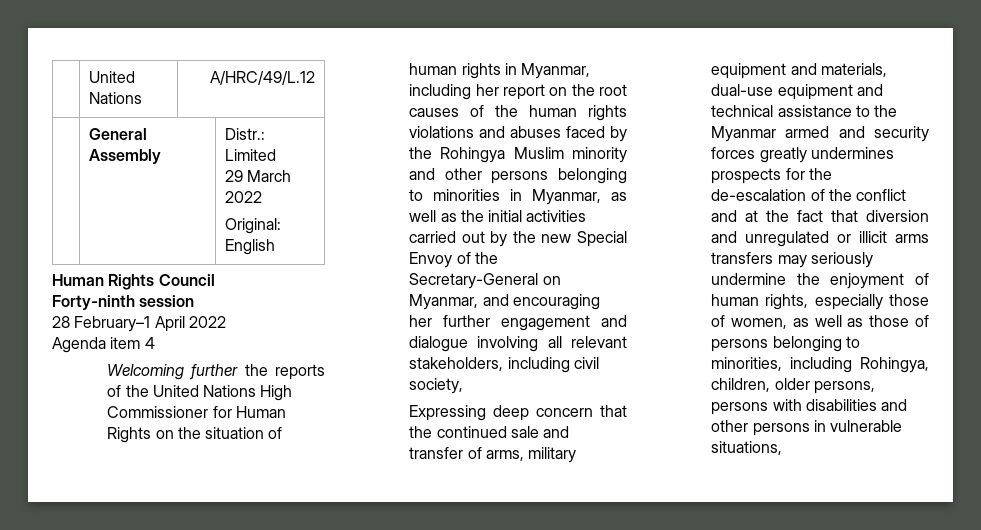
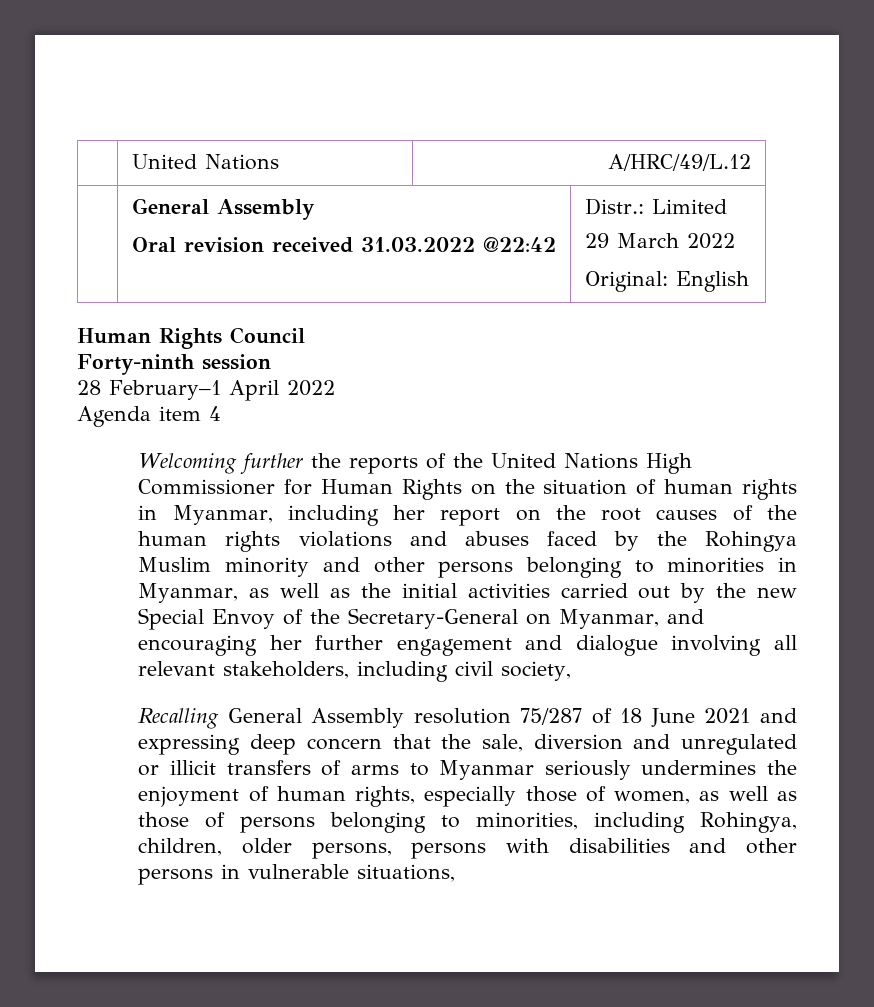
- | General Assembly | Distr.: Limited
+ | General Assembly
+ Oral revision received 31.03.2022 @22:42 | Distr.: Limited
- Expressing deep concern that the continued sale and transfer of arms, military equipment and materials, dual-use equipment and technical assistance to the Myanmar armed and security forces greatly undermines prospects for the de-escalation of the conflict and at the fact that diversion and unregulated or illicit arms transfers may seriously undermine the enjoyment of human rights, especially those of women, as well as those of persons belonging to minorities, including Rohingya, children, older persons, persons with disabilities and other persons in vulnerable situations,
+ Recalling General Assembly resolution 75/287 of 18 June 2021 and expressing deep concern that the sale, diversion and unregulated or illicit transfers of arms to Myanmar seriously undermines the enjoyment of human rights, especially those of women, as well as those of persons belonging to minorities, including Rohingya, children, older persons, persons with disabilities and other persons in vulnerable situations,

